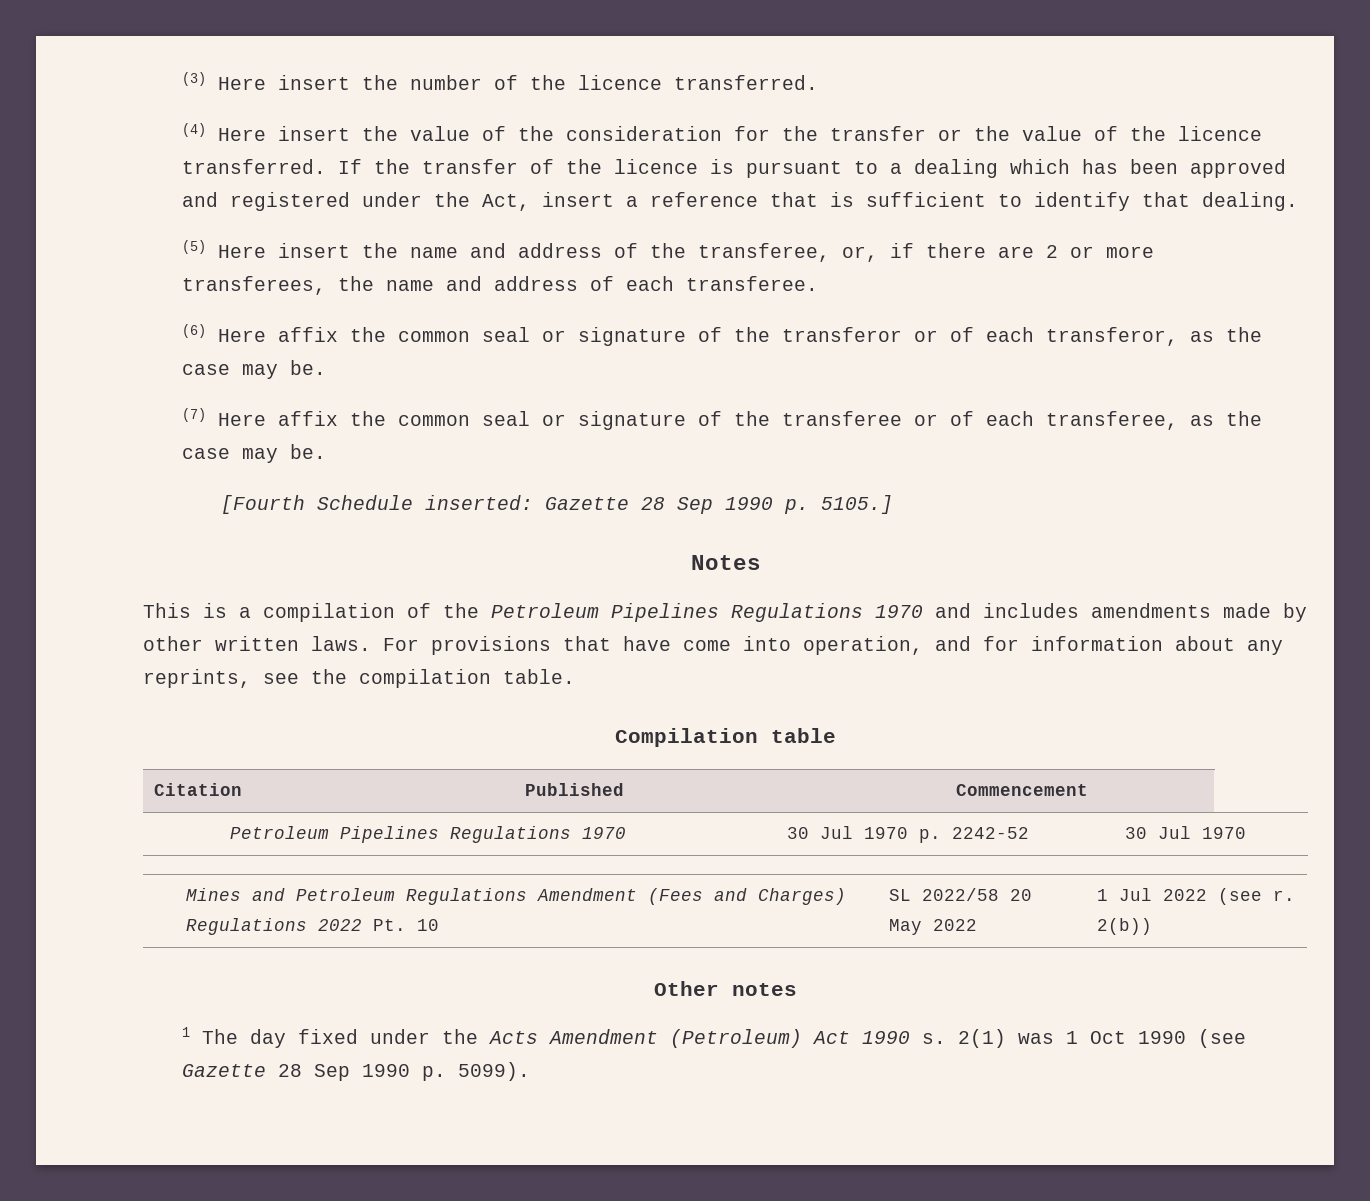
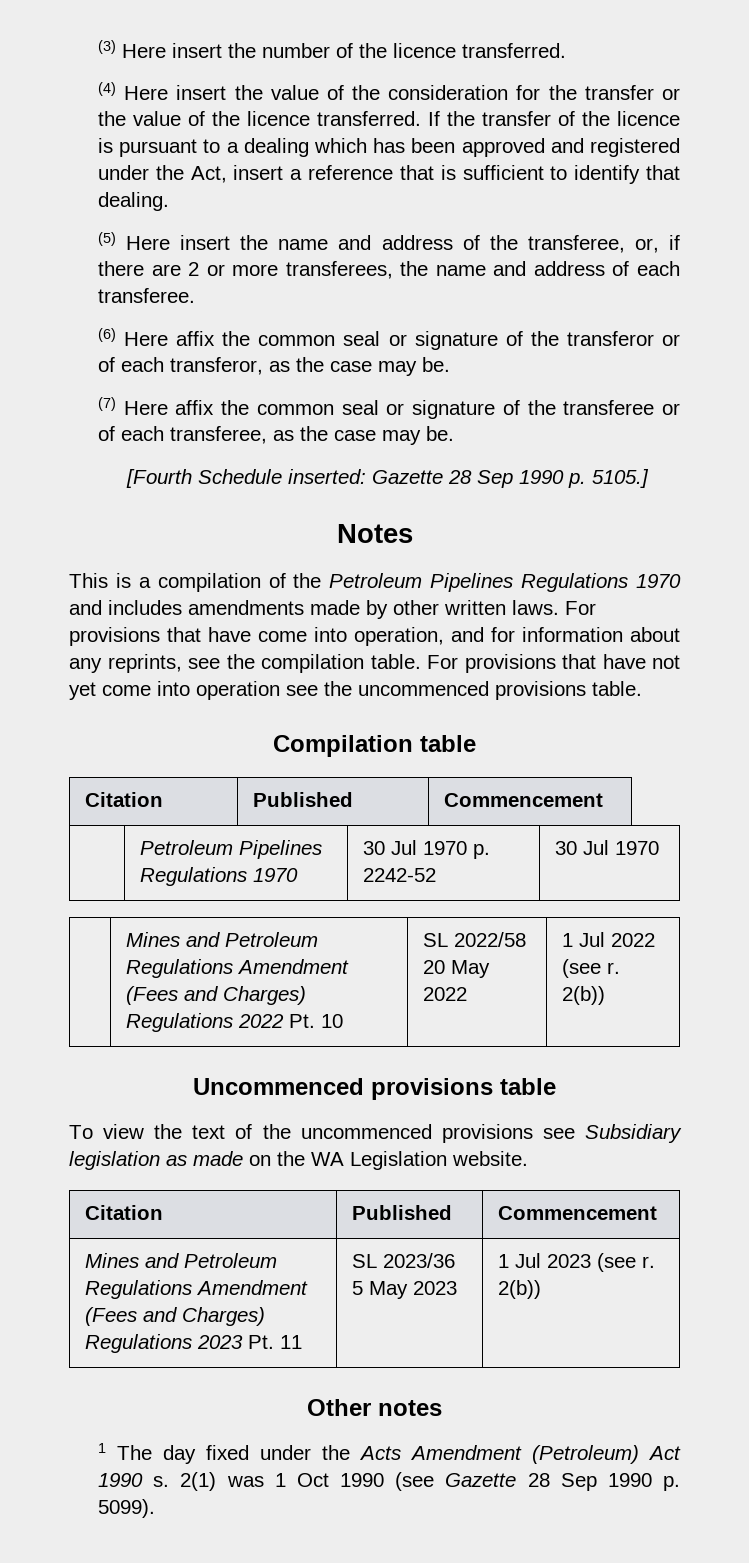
+ For provisions that have not yet come into operation see the uncommenced provisions table.
+ Uncommenced provisions table
+ To view the text of the uncommenced provisions see Subsidiary legislation as made on the WA Legislation website.
+ Citation | Published | Commencement
+ Mines and Petroleum Regulations Amendment (Fees and Charges) Regulations 2023 Pt. 11 | SL 2023/36 5 May 2023 | 1 Jul 2023 (see r. 2(b))

